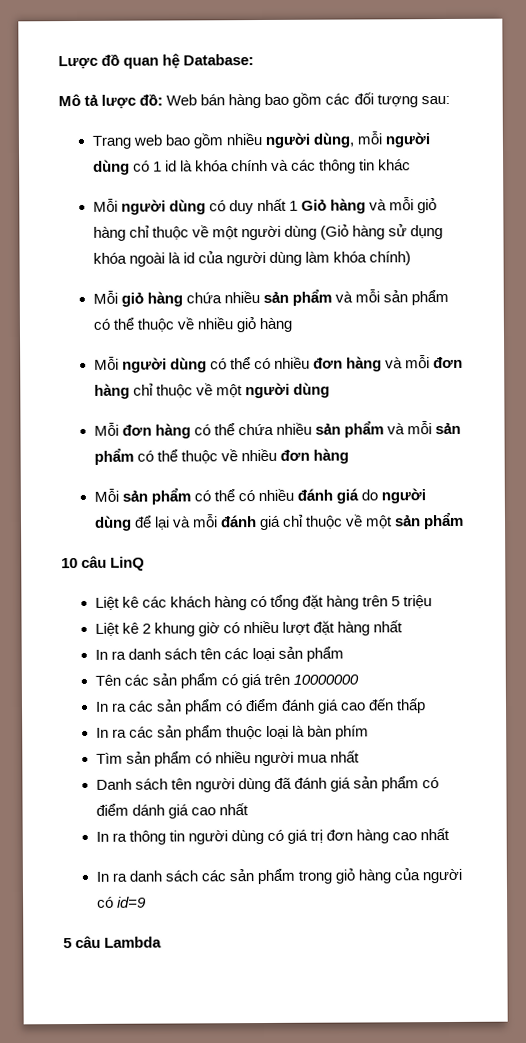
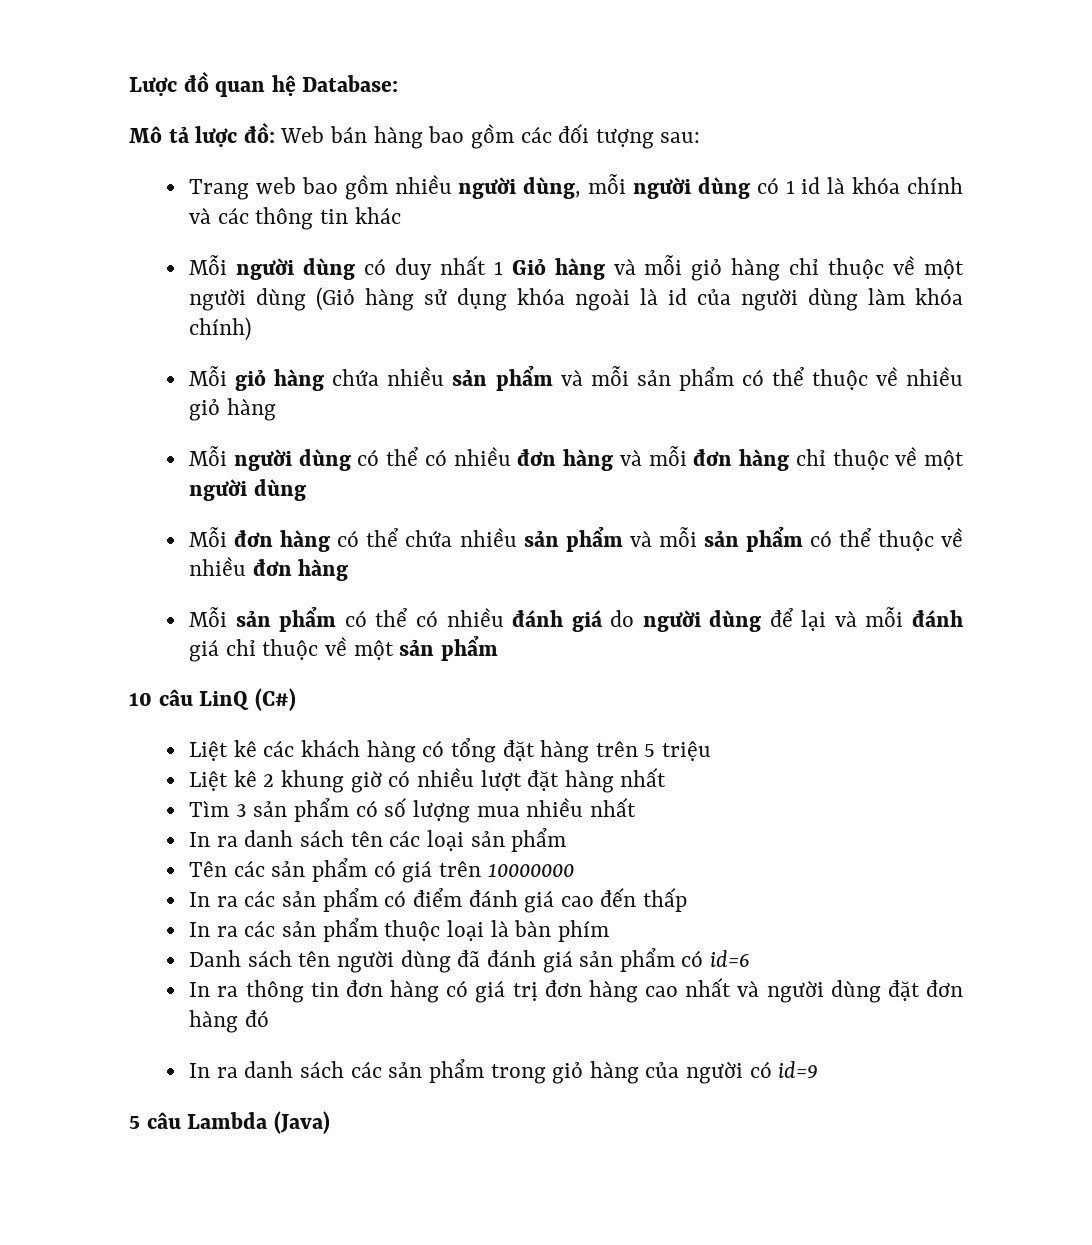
- 10 câu LinQ
+ 10 câu LinQ (C#)
+ Tìm 3 sản phẩm có số lượng mua nhiều nhất
- Tìm sản phẩm có nhiều người mua nhất
- Danh sách tên người dùng đã đánh giá sản phẩm có điểm dánh giá cao nhất
+ Danh sách tên người dùng đã đánh giá sản phẩm có id=6
- In ra thông tin người dùng có giá trị đơn hàng cao nhất
+ In ra thông tin đơn hàng có giá trị đơn hàng cao nhất và người dùng đặt đơn hàng đó
- 5 câu Lambda
+ 5 câu Lambda (Java)

